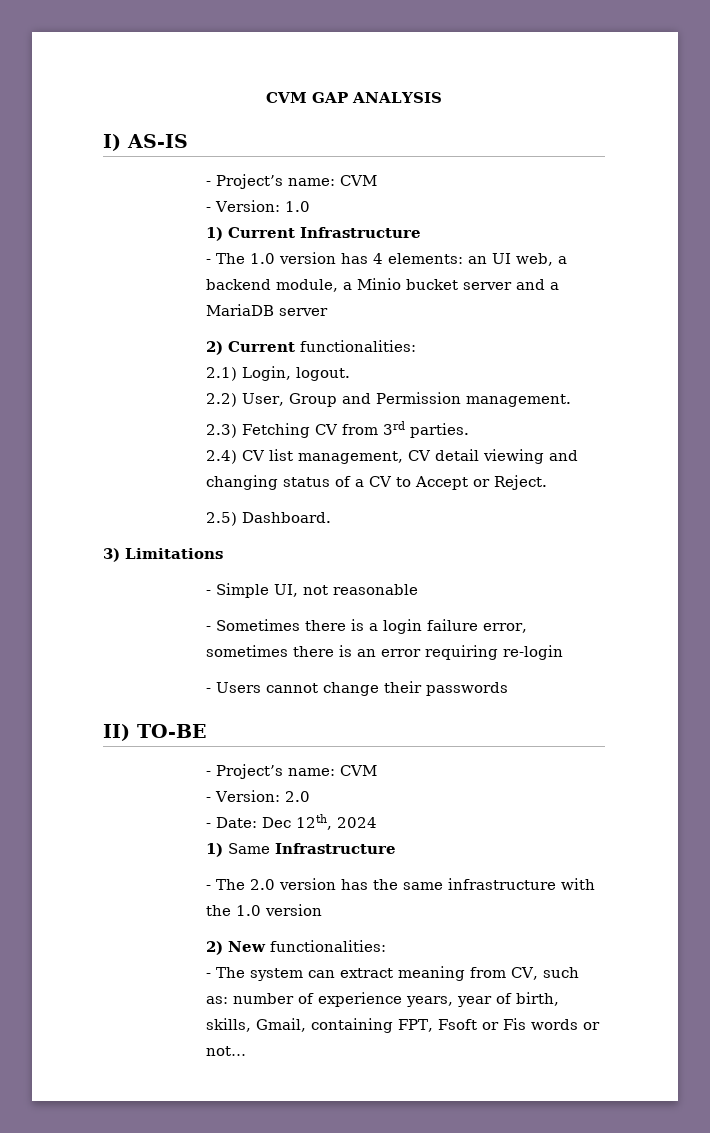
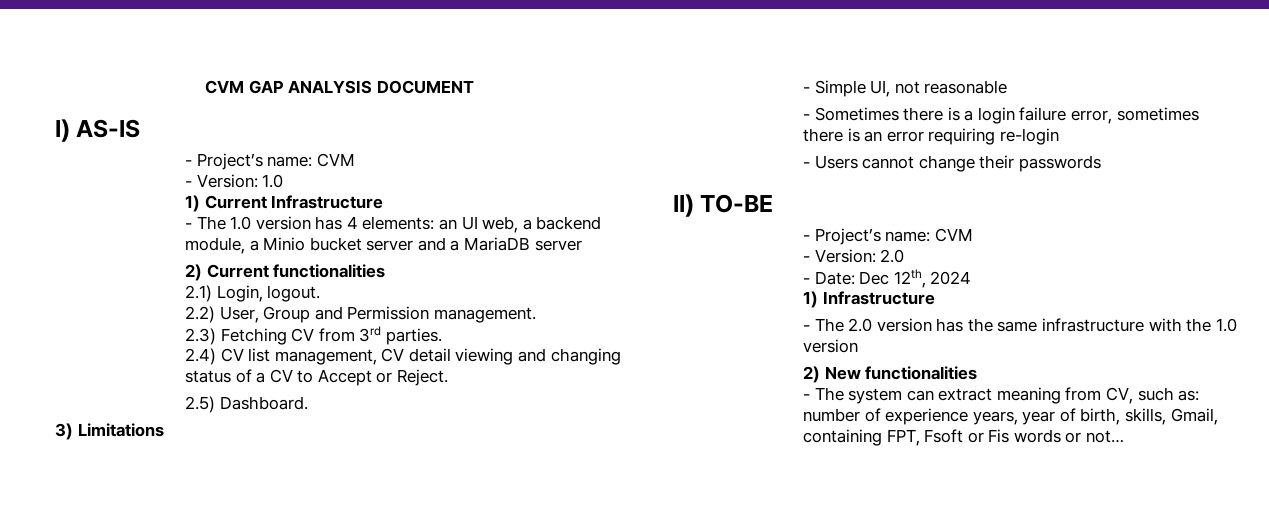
- CVM GAP ANALYSIS
+ CVM GAP ANALYSIS DOCUMENT
- 2) Current functionalities:
+ 2) Current functionalities
- 1) Same Infrastructure
+ 1) Infrastructure
- 2) New functionalities:
+ 2) New functionalities

